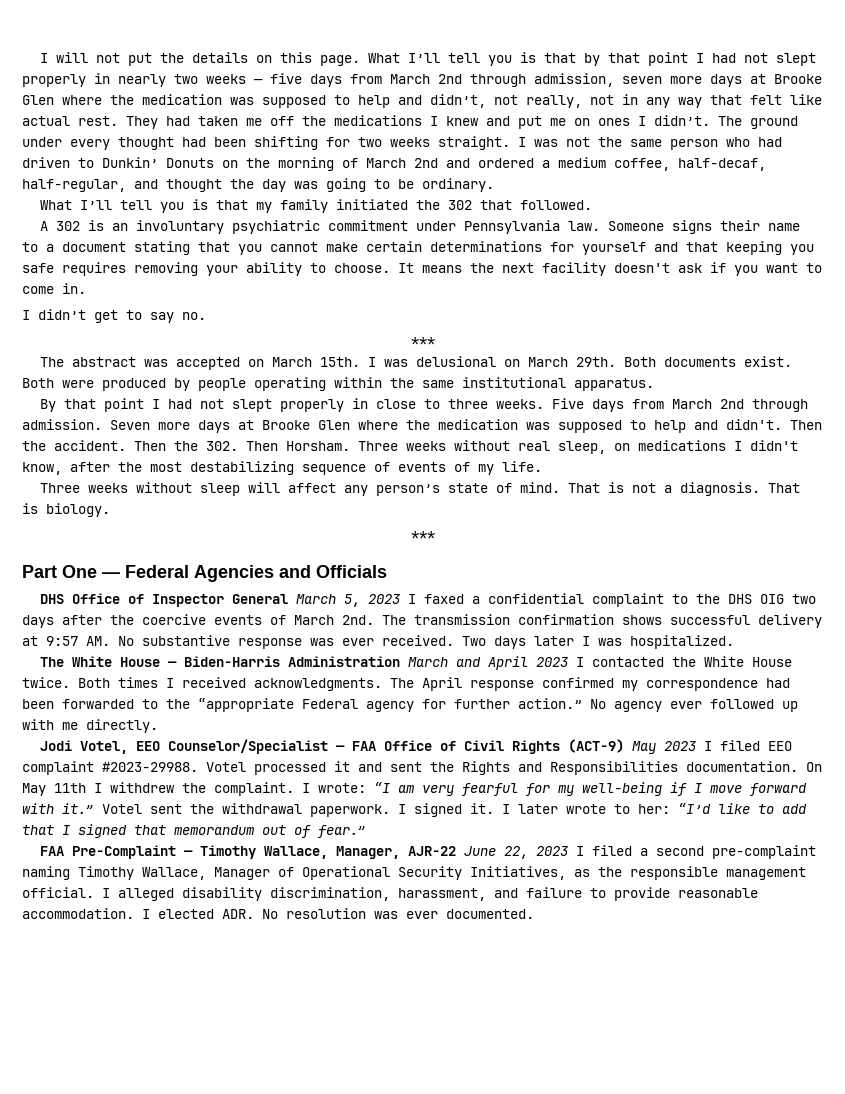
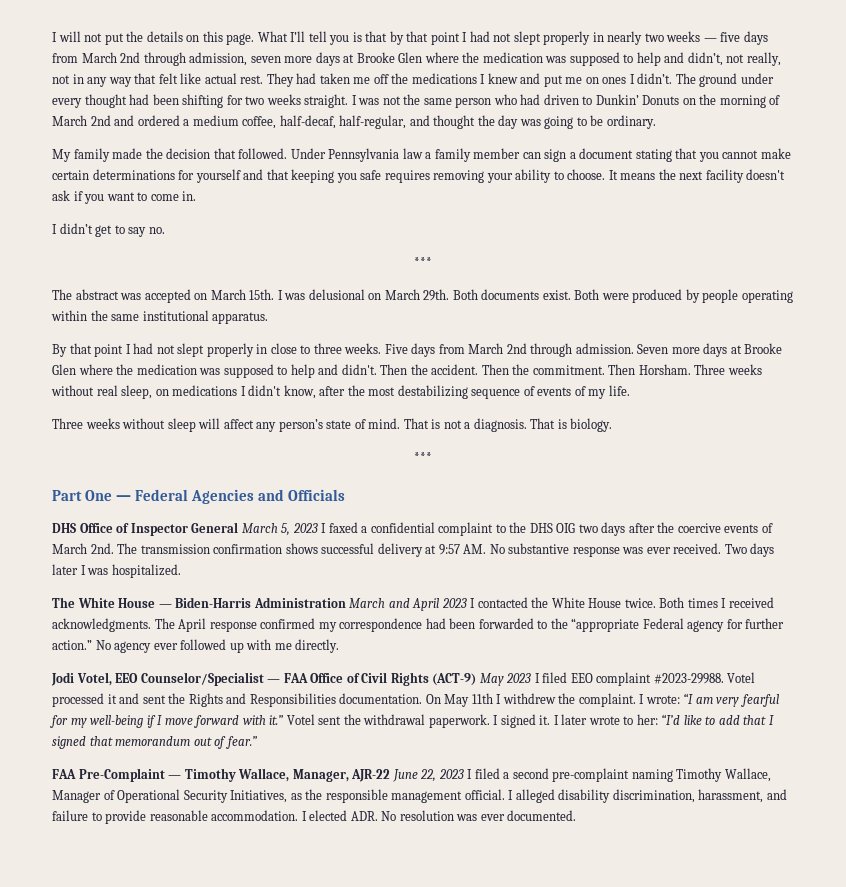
- What I’ll tell you is that my family initiated the 302 that followed.
- A 302 is an involuntary psychiatric commitment under Pennsylvania law. Someone signs their name to a document stating that you cannot make certain determinations for yourself and that keeping you safe requires removing your ability to choose.
+ My family made the decision that followed. Under Pennsylvania law a family member can sign a document stating that you cannot make certain determinations for yourself and that keeping you safe requires removing your ability to choose.
- Then the 302. Then Horsham.
+ Then the commitment. Then Horsham.

